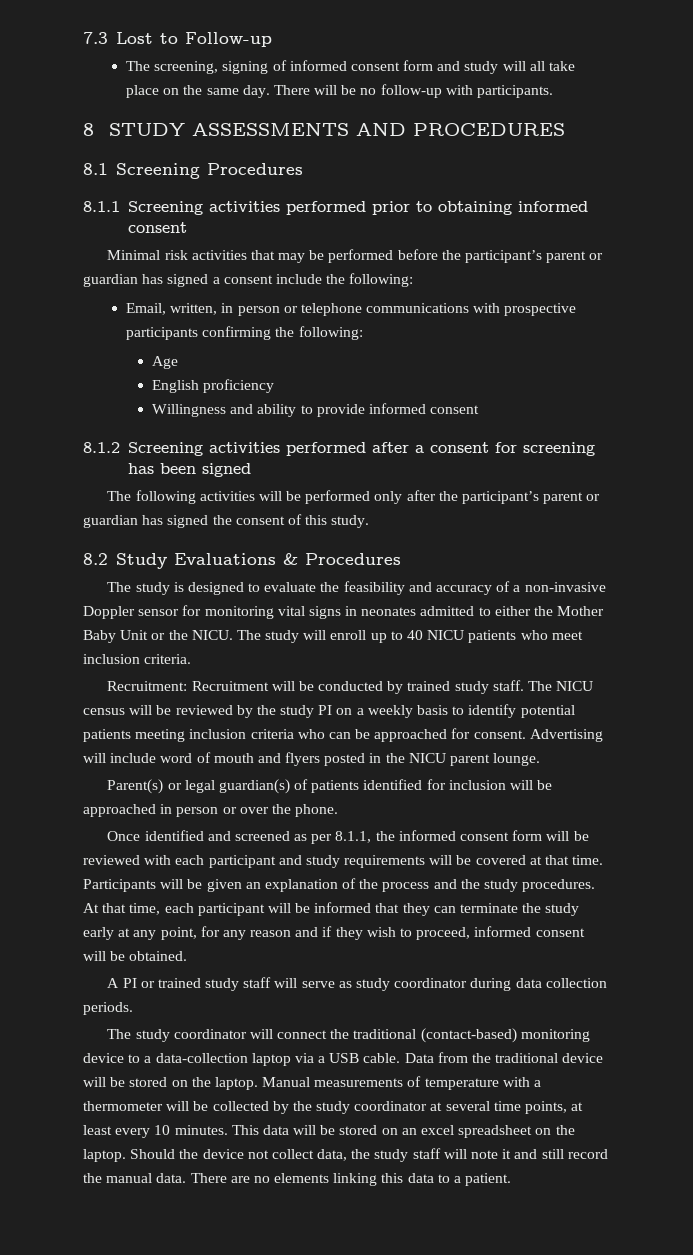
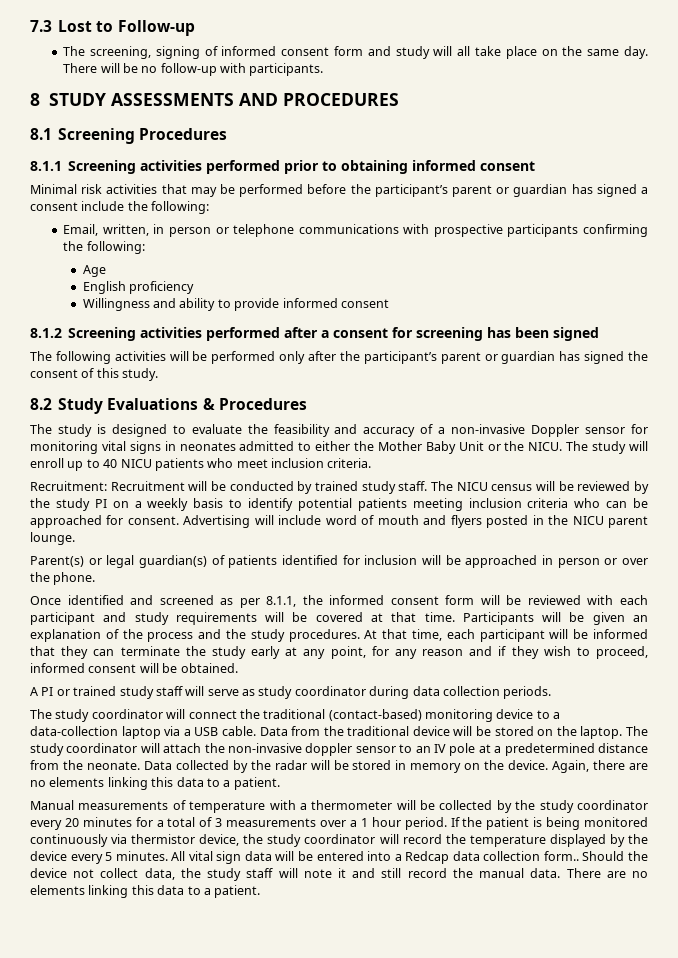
- Data from the traditional device will be stored on the laptop. Manual measurements of temperature with a thermometer will be collected by the study coordinator at several time points, at least every 10 minutes. This data will be stored on an excel spreadsheet on the laptop.
+ Data from the traditional device will be stored on the laptop. The study coordinator will attach the non-invasive doppler sensor to an IV pole at a predetermined distance from the neonate. Data collected by the radar will be stored in memory on the device. Again, there are no elements linking this data to a patient.
+ Manual measurements of temperature with a thermometer will be collected by the study coordinator every 20 minutes for a total of 3 measurements over a 1 hour period. If the patient is being monitored continuously via thermistor device, the study coordinator will record the temperature displayed by the device every 5 minutes. All vital sign data will be entered into a Redcap data collection form..

